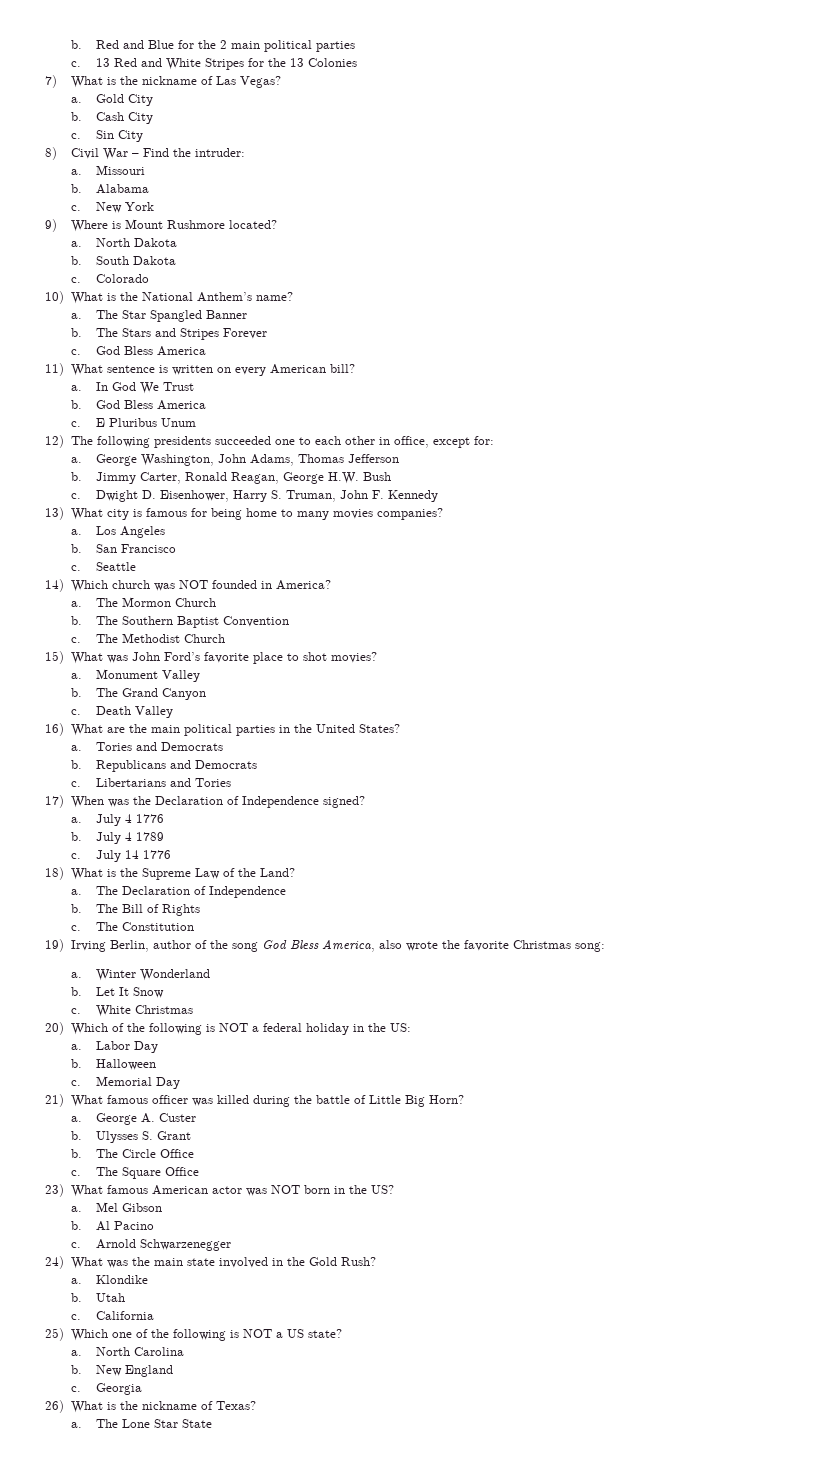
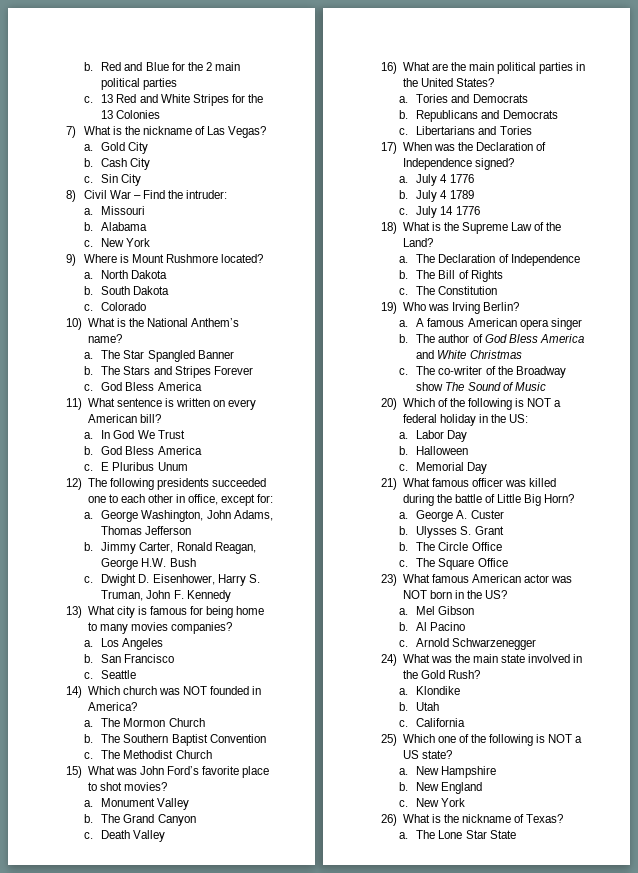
- 19) Irving Berlin, author of the song God Bless America, also wrote the favorite Christmas song:
- a. Winter Wonderland
- b. Let It Snow
- c. White Christmas
+ 19) Who was Irving Berlin?
+ a. A famous American opera singer
+ b. The author of God Bless America and White Christmas
+ c. The co-writer of the Broadway show The Sound of Music
- North Carolina
+ New Hampshire
  New England
- c. Georgia
+ c. New York

